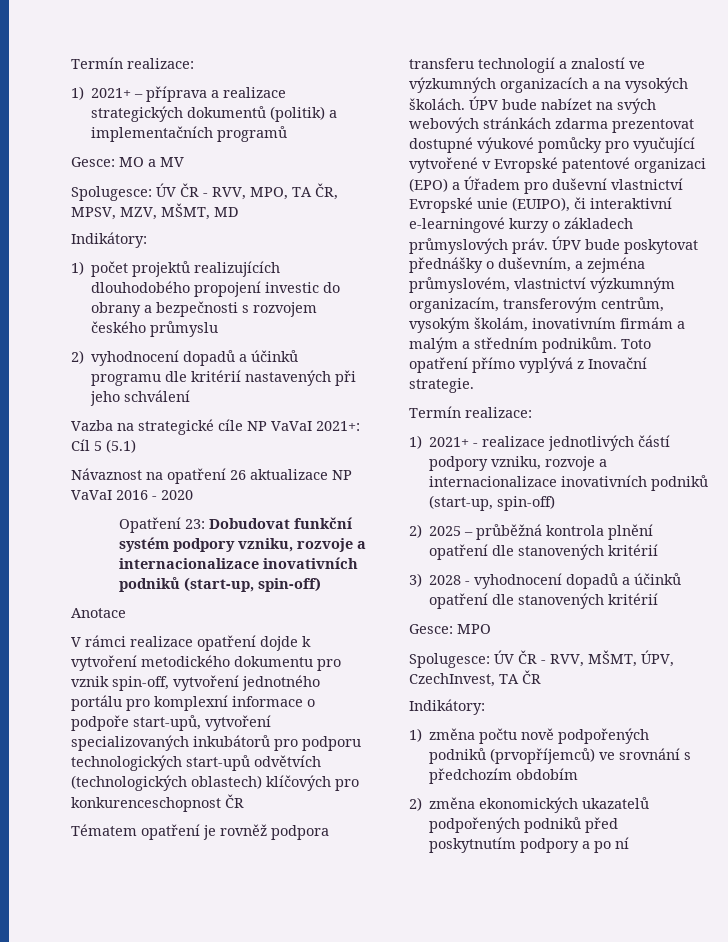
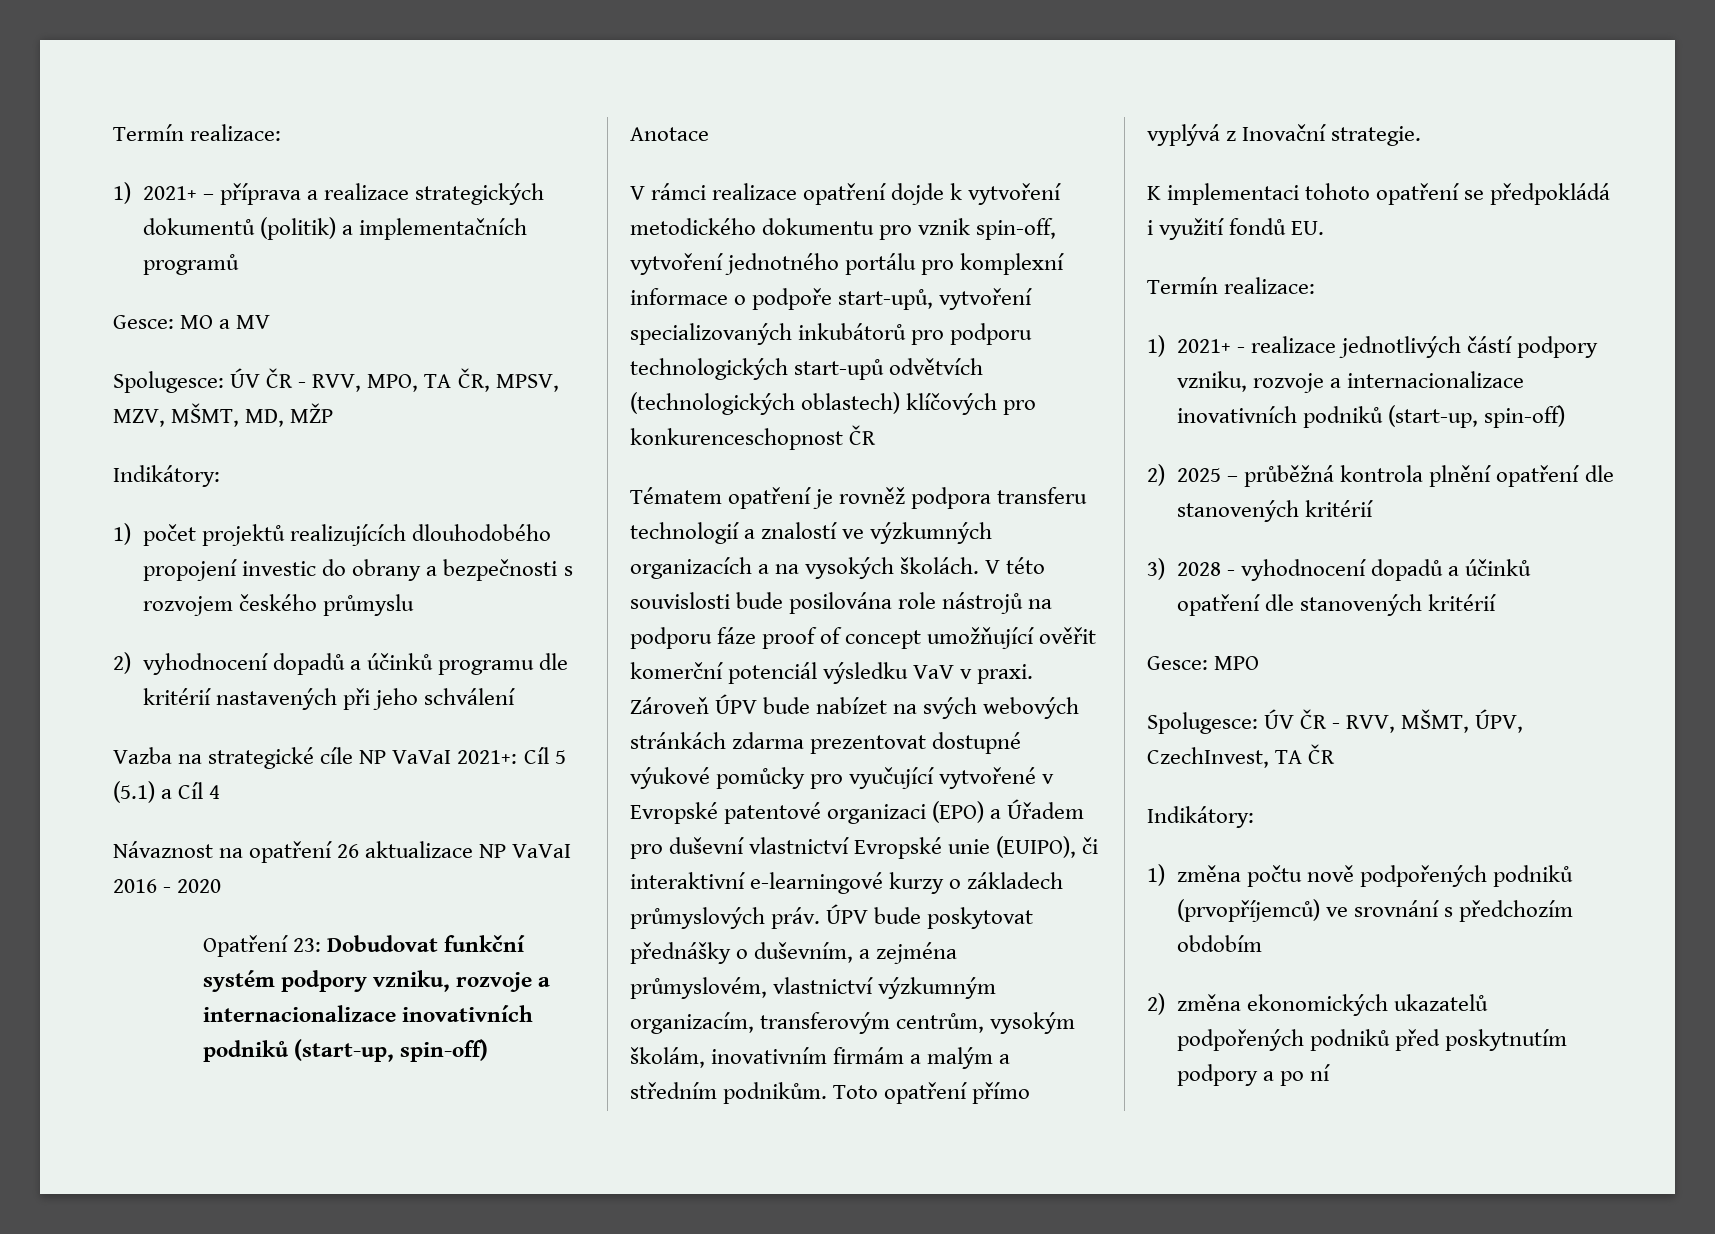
- Spolugesce: ÚV ČR - RVV, MPO, TA ČR, MPSV, MZV, MŠMT, MD
+ Spolugesce: ÚV ČR - RVV, MPO, TA ČR, MPSV, MZV, MŠMT, MD, MŽP
- Vazba na strategické cíle NP VaVaI 2021+: Cíl 5 (5.1)
+ Vazba na strategické cíle NP VaVaI 2021+: Cíl 5 (5.1) a Cíl 4
- ÚPV bude nabízet na svých webových stránkách zdarma prezentovat dostupné výukové pomůcky pro vyučující vytvořené v Evropské patentové organizaci (EPO) a Úřadem pro duševní vlastnictví Evropské unie (EUIPO), či interaktivní e-learningové kurzy o základech průmyslových práv.
+ V této souvislosti bude posilována role nástrojů na podporu fáze proof of concept umožňující ověřit komerční potenciál výsledku VaV v praxi. Zároveň ÚPV bude nabízet na svých webových stránkách zdarma prezentovat dostupné výukové pomůcky pro vyučující vytvořené v Evropské patentové organizaci (EPO) a Úřadem pro duševní vlastnictví Evropské unie (EUIPO), či interaktivní e-learningové kurzy o základech průmyslových práv.
+ K implementaci tohoto opatření se předpokládá i využití fondů EU.

